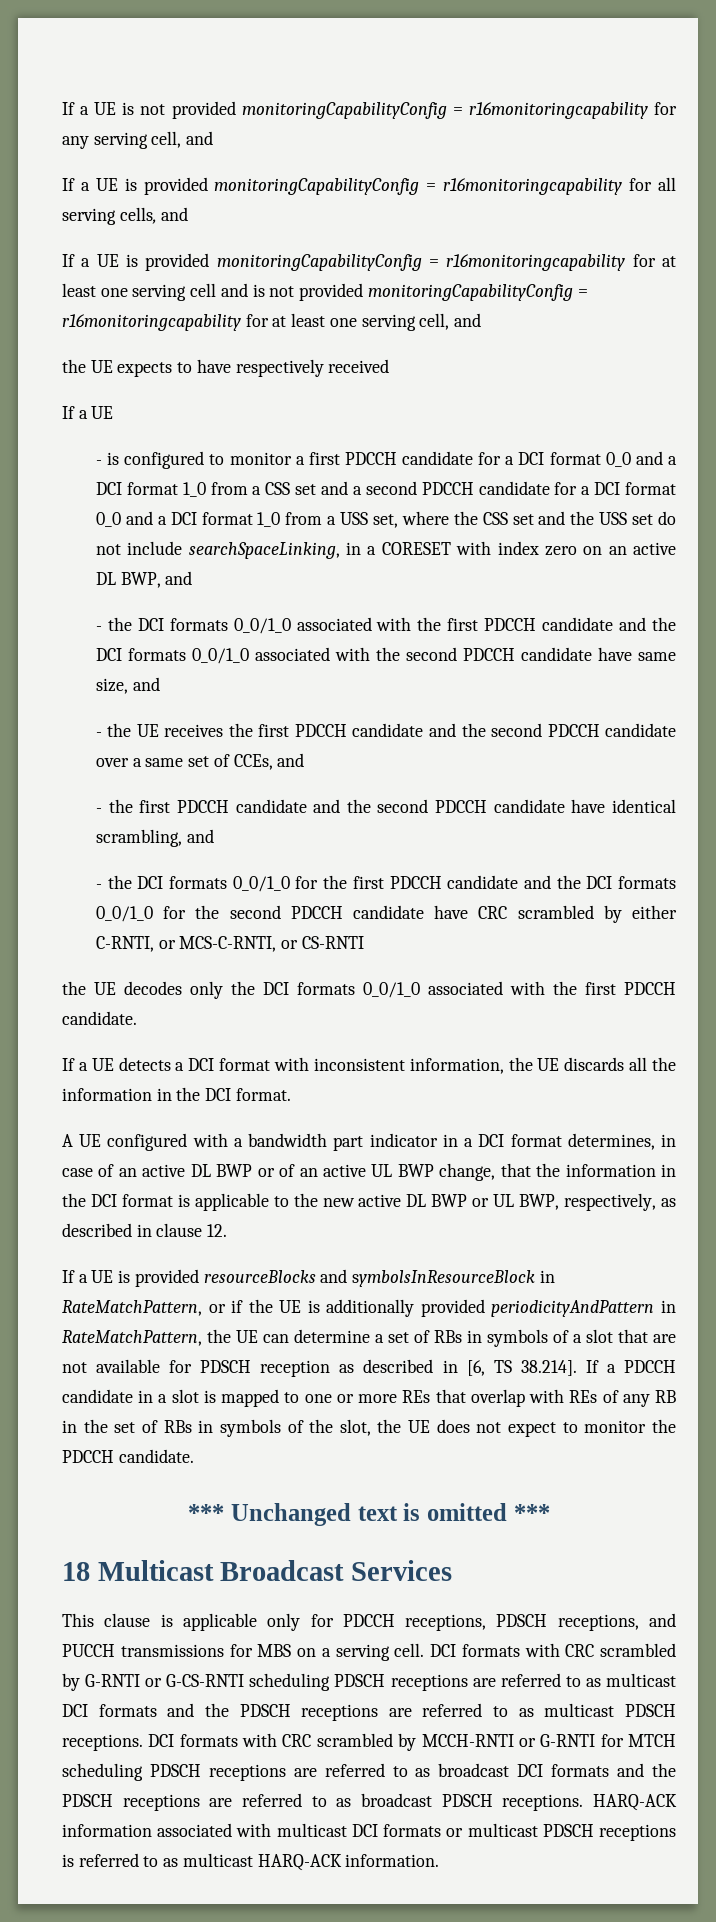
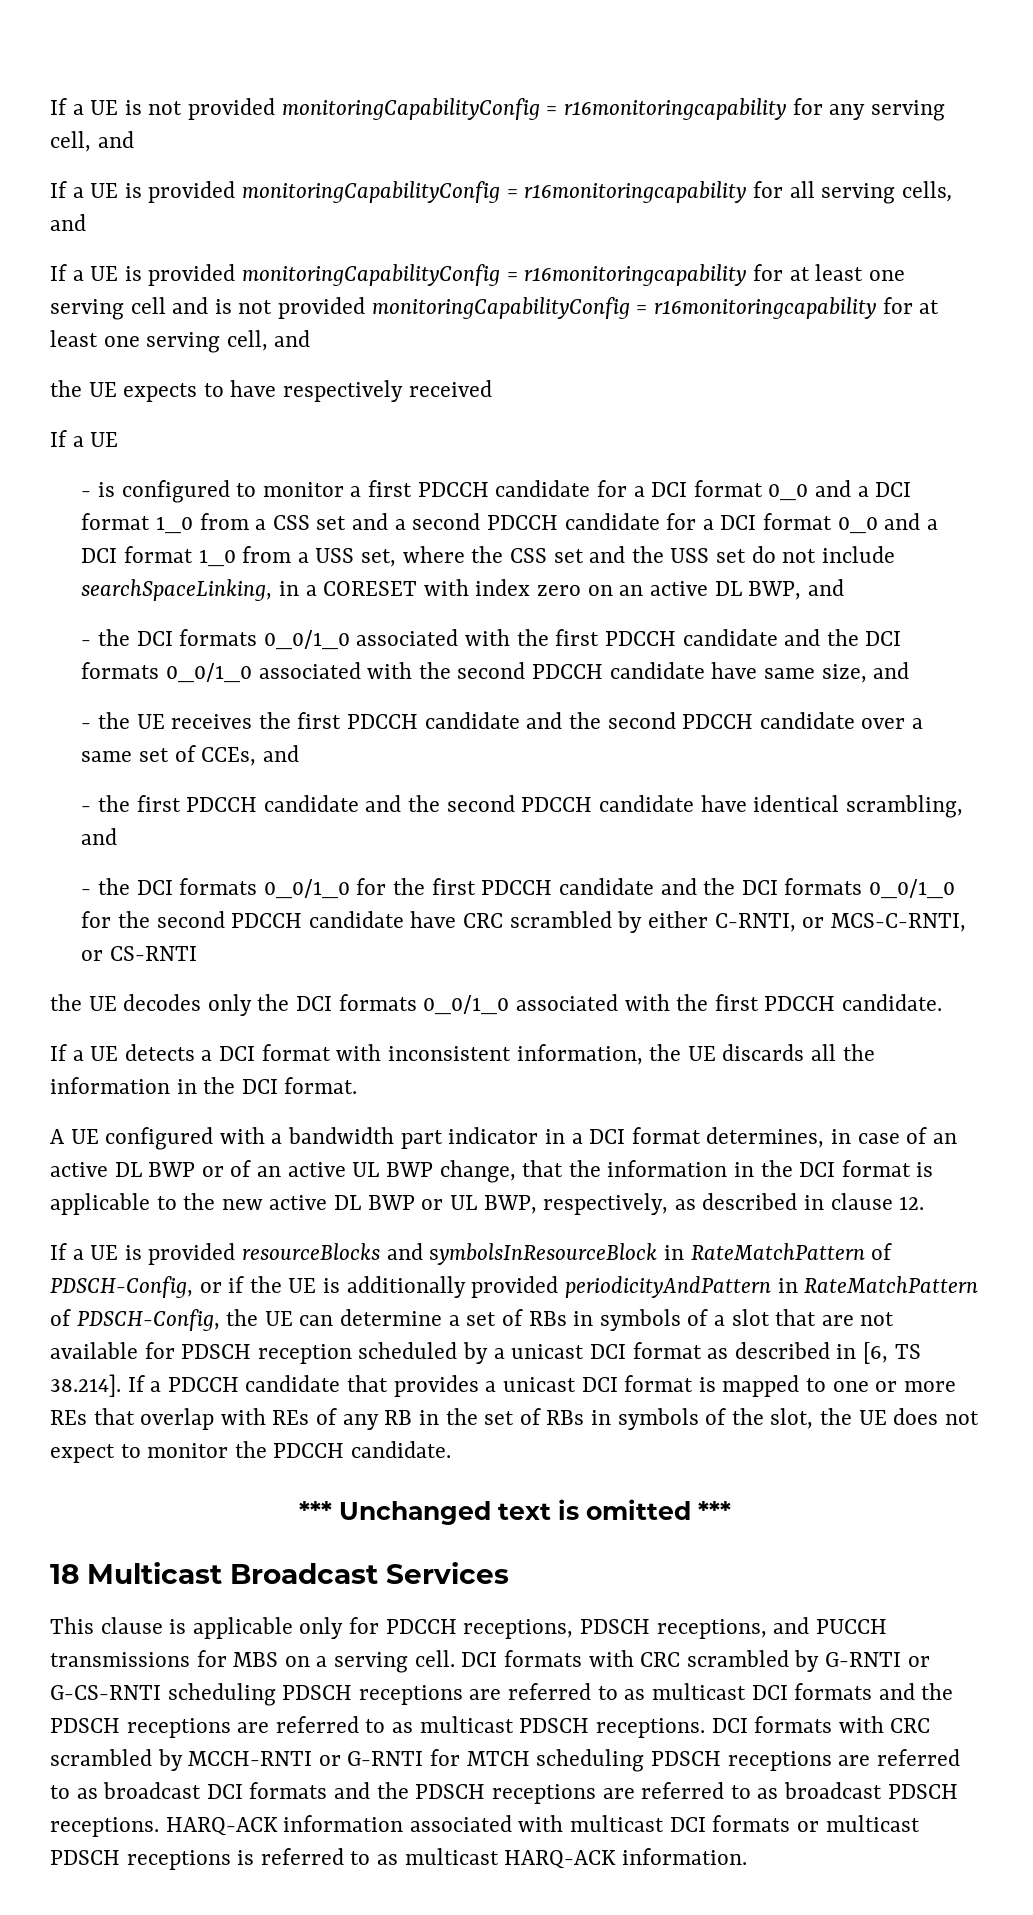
- If a UE is provided resourceBlocks and symbolsInResourceBlock in RateMatchPattern, or if the UE is additionally provided periodicityAndPattern in RateMatchPattern, the UE can determine a set of RBs in symbols of a slot that are not available for PDSCH reception as described in [6, TS 38.214]. If a PDCCH candidate in a slot is mapped to one or more REs that overlap with REs of any RB in the set of RBs in symbols of the slot, the UE does not expect to monitor the PDCCH candidate.
+ If a UE is provided resourceBlocks and symbolsInResourceBlock in RateMatchPattern of PDSCH-Config, or if the UE is additionally provided periodicityAndPattern in RateMatchPattern of PDSCH-Config, the UE can determine a set of RBs in symbols of a slot that are not available for PDSCH reception scheduled by a unicast DCI format as described in [6, TS 38.214]. If a PDCCH candidate that provides a unicast DCI format is mapped to one or more REs that overlap with REs of any RB in the set of RBs in symbols of the slot, the UE does not expect to monitor the PDCCH candidate.

